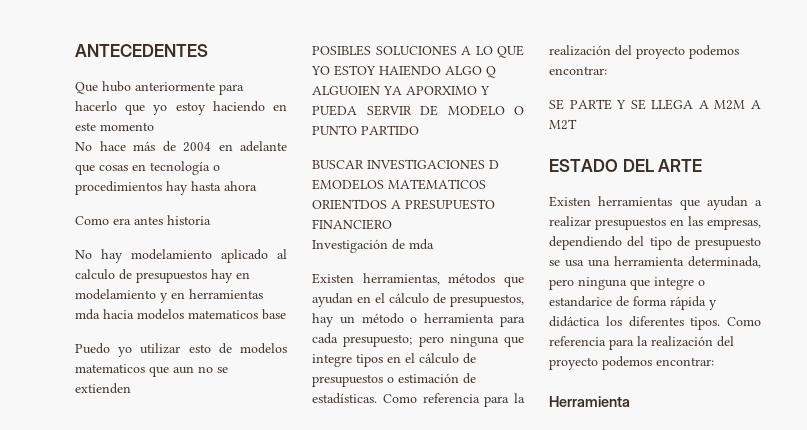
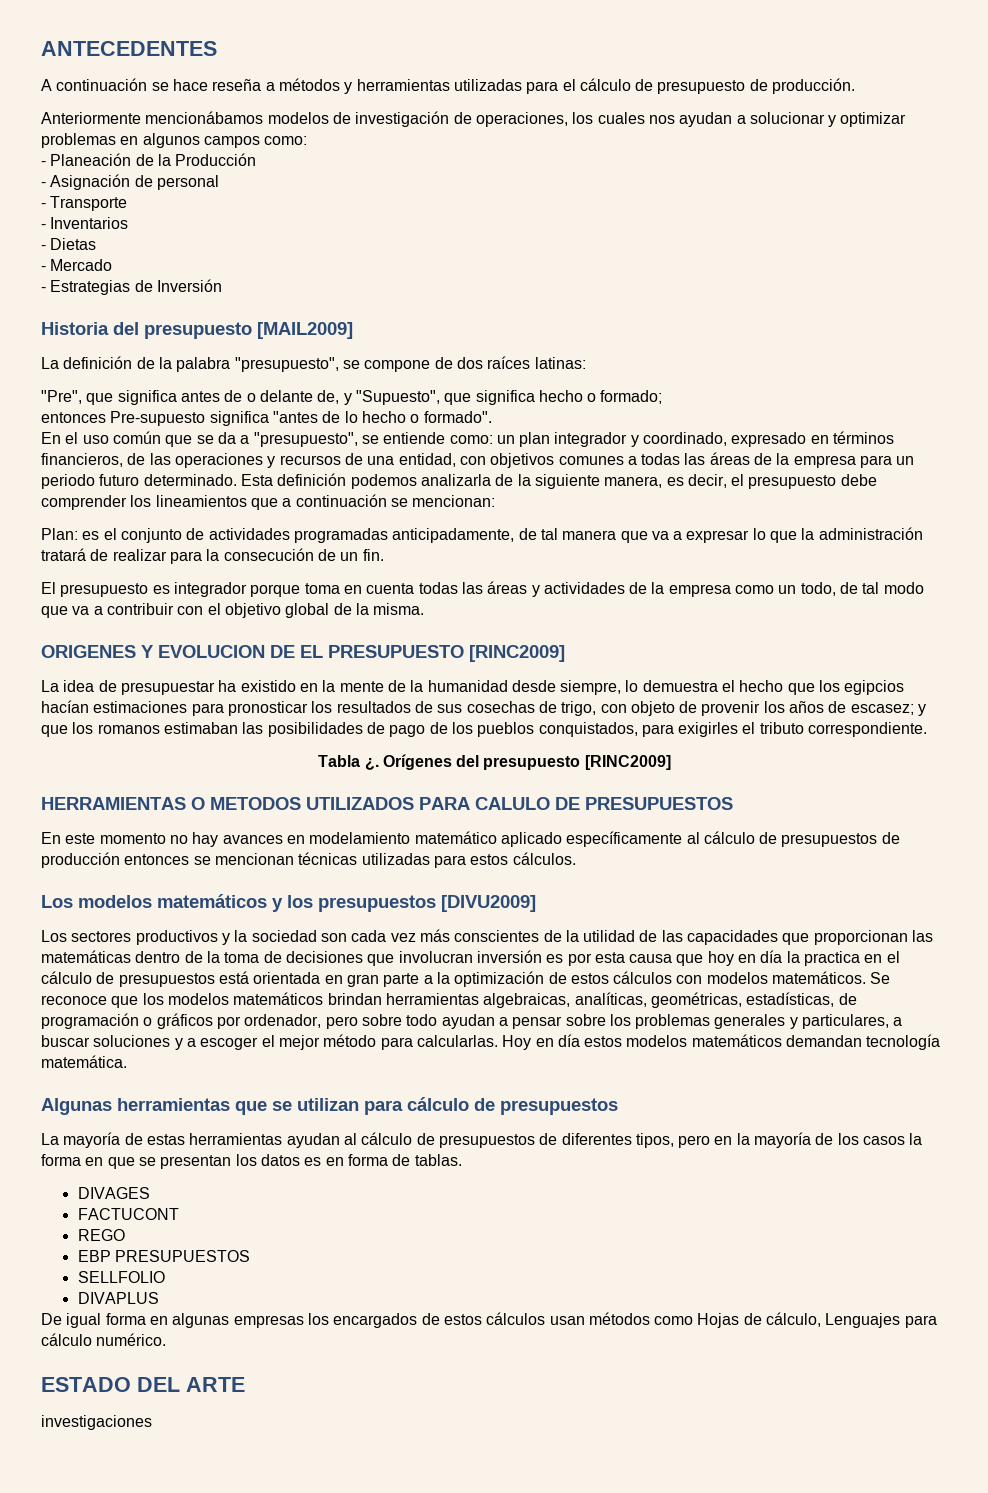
- Que hubo anteriormente para hacerlo que yo estoy haciendo en este momento
- No hace más de 2004 en adelante que cosas en tecnología o procedimientos hay hasta ahora
- Como era antes historia
- No hay modelamiento aplicado al calculo de presupuestos hay en modelamiento y en herramientas mda hacia modelos matematicos base
- Puedo yo utilizar esto de modelos matematicos que aun no se extienden
- POSIBLES SOLUCIONES A LO QUE YO ESTOY HAIENDO ALGO Q ALGUOIEN YA APORXIMO Y PUEDA SERVIR DE MODELO O PUNTO PARTIDO
- BUSCAR INVESTIGACIONES D EMODELOS MATEMATICOS ORIENTDOS A PRESUPUESTO FINANCIERO
- Investigación de mda
- Existen herramientas, métodos que ayudan en el cálculo de presupuestos, hay un método o herramienta para cada presupuesto; pero ninguna que integre tipos en el cálculo de presupuestos o estimación de estadísticas. Como referencia para la realización del proyecto podemos encontrar:
- SE PARTE Y SE LLEGA A M2M A M2T
+ A continuación se hace reseña a métodos y herramientas utilizadas para el cálculo de presupuesto de producción.
+ Anteriormente mencionábamos modelos de investigación de operaciones, los cuales nos ayudan a solucionar y optimizar problemas en algunos campos como:
+ - Planeación de la Producción
+ - Asignación de personal
+ - Transporte
+ - Inventarios
+ - Dietas
+ - Mercado
+ - Estrategias de Inversión
+ Historia del presupuesto [MAIL2009]
+ La definición de la palabra "presupuesto", se compone de dos raíces latinas:
+ "Pre", que significa antes de o delante de, y "Supuesto", que significa hecho o formado;
+ entonces Pre-supuesto significa "antes de lo hecho o formado".
+ En el uso común que se da a "presupuesto", se entiende como: un plan integrador y coordinado, expresado en términos financieros, de las operaciones y recursos de una entidad, con objetivos comunes a todas las áreas de la empresa para un periodo futuro determinado. Esta definición podemos analizarla de la siguiente manera, es decir, el presupuesto debe comprender los lineamientos que a continuación se mencionan:
+ Plan: es el conjunto de actividades programadas anticipadamente, de tal manera que va a expresar lo que la administración tratará de realizar para la consecución de un fin.
+ El presupuesto es integrador porque toma en cuenta todas las áreas y actividades de la empresa como un todo, de tal modo que va a contribuir con el objetivo global de la misma.
+ ORIGENES Y EVOLUCION DE EL PRESUPUESTO [RINC2009]
+ La idea de presupuestar ha existido en la mente de la humanidad desde siempre, lo demuestra el hecho que los egipcios hacían estimaciones para pronosticar los resultados de sus cosechas de trigo, con objeto de provenir los años de escasez; y que los romanos estimaban las posibilidades de pago de los pueblos conquistados, para exigirles el tributo correspondiente.
+ Tabla ¿. Orígenes del presupuesto [RINC2009]
+ HERRAMIENTAS O METODOS UTILIZADOS PARA CALULO DE PRESUPUESTOS
+ En este momento no hay avances en modelamiento matemático aplicado específicamente al cálculo de presupuestos de producción entonces se mencionan técnicas utilizadas para estos cálculos.
+ Los modelos matemáticos y los presupuestos [DIVU2009]
+ Los sectores productivos y la sociedad son cada vez más conscientes de la utilidad de las capacidades que proporcionan las matemáticas dentro de la toma de decisiones que involucran inversión es por esta causa que hoy en día la practica en el cálculo de presupuestos está orientada en gran parte a la optimización de estos cálculos con modelos matemáticos. Se reconoce que los modelos matemáticos brindan herramientas algebraicas, analíticas, geométricas, estadísticas, de programación o gráficos por ordenador, pero sobre todo ayudan a pensar sobre los problemas generales y particulares, a buscar soluciones y a escoger el mejor método para calcularlas. Hoy en día estos modelos matemáticos demandan tecnología matemática.
+ Algunas herramientas que se utilizan para cálculo de presupuestos
+ La mayoría de estas herramientas ayudan al cálculo de presupuestos de diferentes tipos, pero en la mayoría de los casos la forma en que se presentan los datos es en forma de tablas.
+ DIVAGES
+ FACTUCONT
+ REGO
+ EBP PRESUPUESTOS
+ SELLFOLIO
+ DIVAPLUS
+ De igual forma en algunas empresas los encargados de estos cálculos usan métodos como Hojas de cálculo, Lenguajes para cálculo numérico.
  ESTADO DEL ARTE
- Existen herramientas que ayudan a realizar presupuestos en las empresas, dependiendo del tipo de presupuesto se usa una herramienta determinada, pero ninguna que integre o estandarice de forma rápida y didáctica los diferentes tipos. Como referencia para la realización del proyecto podemos encontrar:
- Herramienta
+ investigaciones

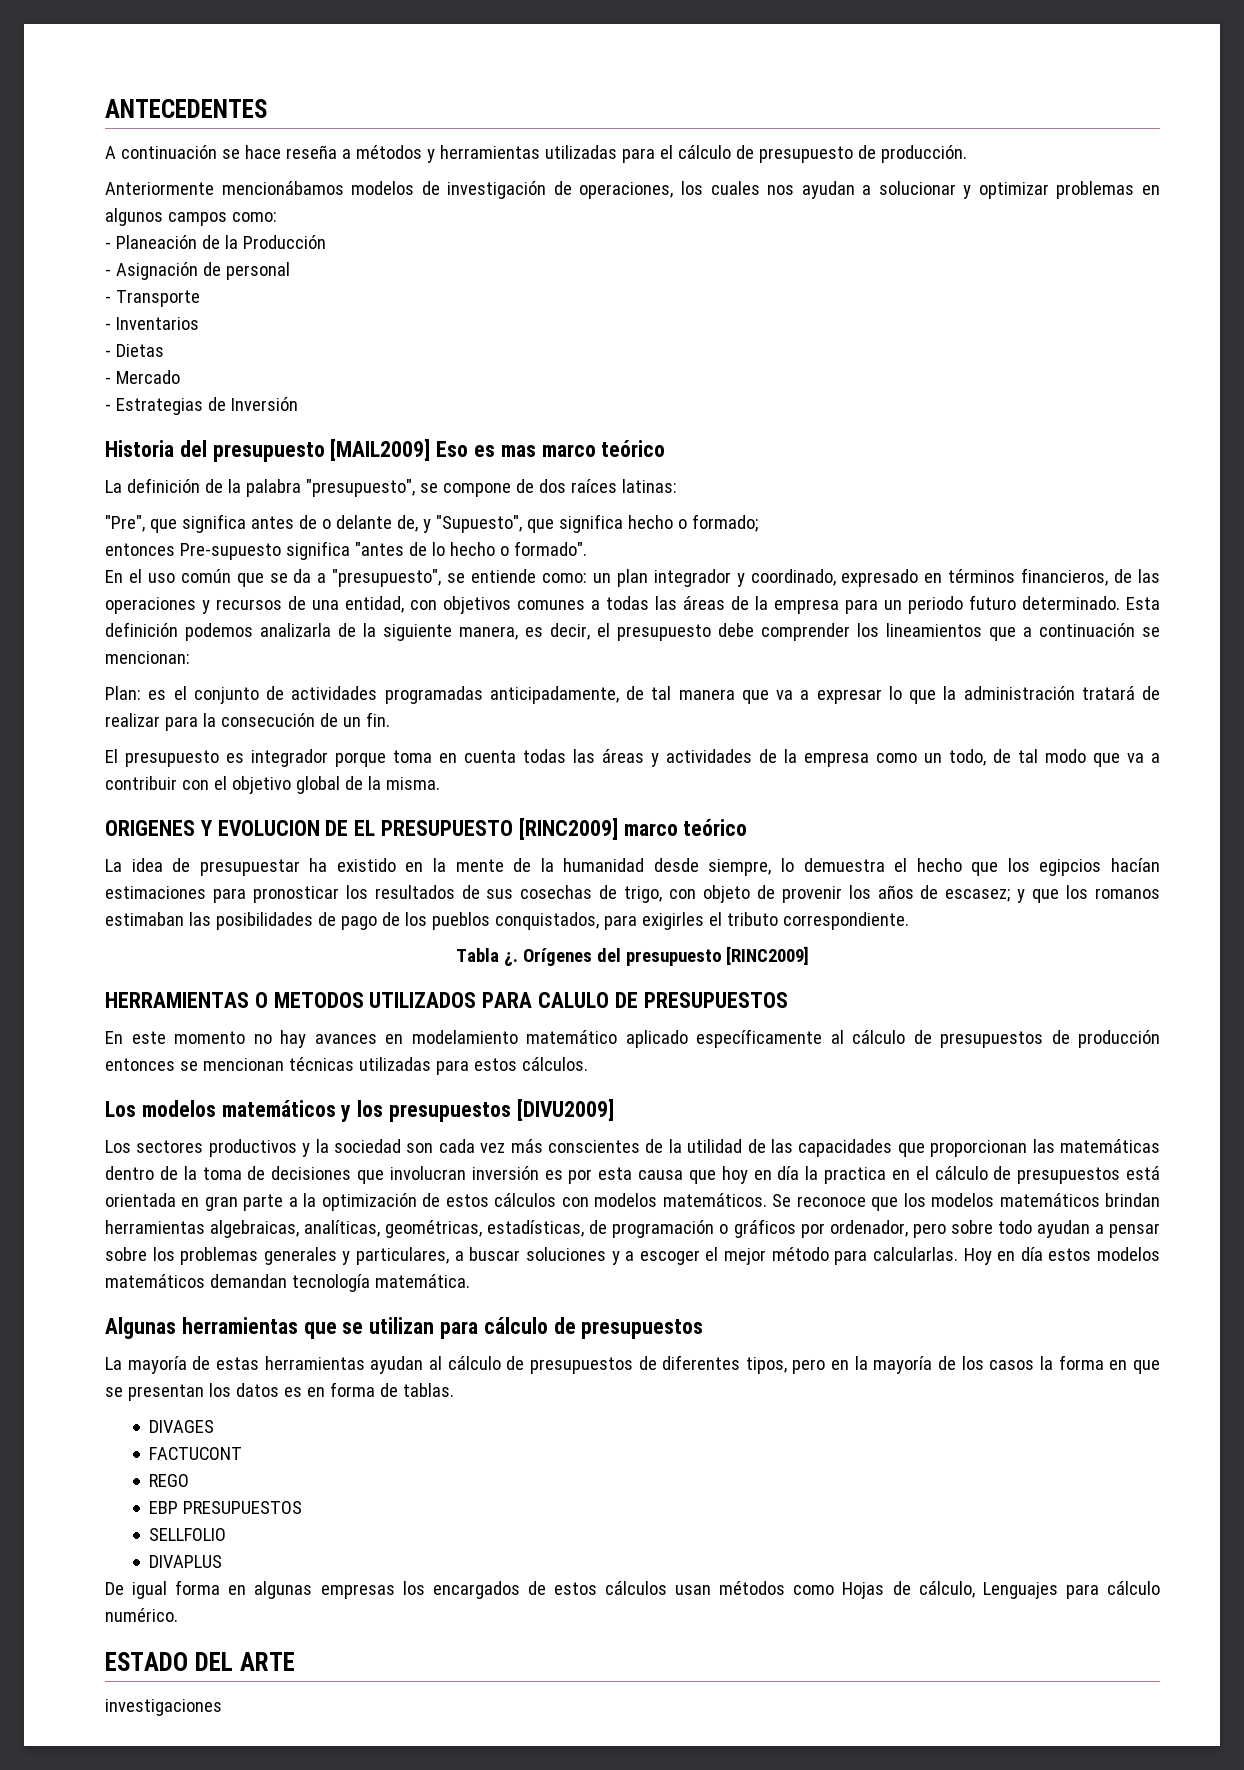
- Historia del presupuesto [MAIL2009]
+ Historia del presupuesto [MAIL2009] Eso es mas marco teórico
- ORIGENES Y EVOLUCION DE EL PRESUPUESTO [RINC2009]
+ ORIGENES Y EVOLUCION DE EL PRESUPUESTO [RINC2009] marco teórico

